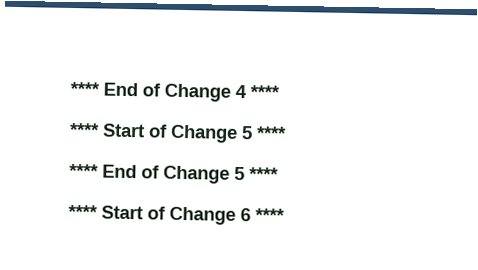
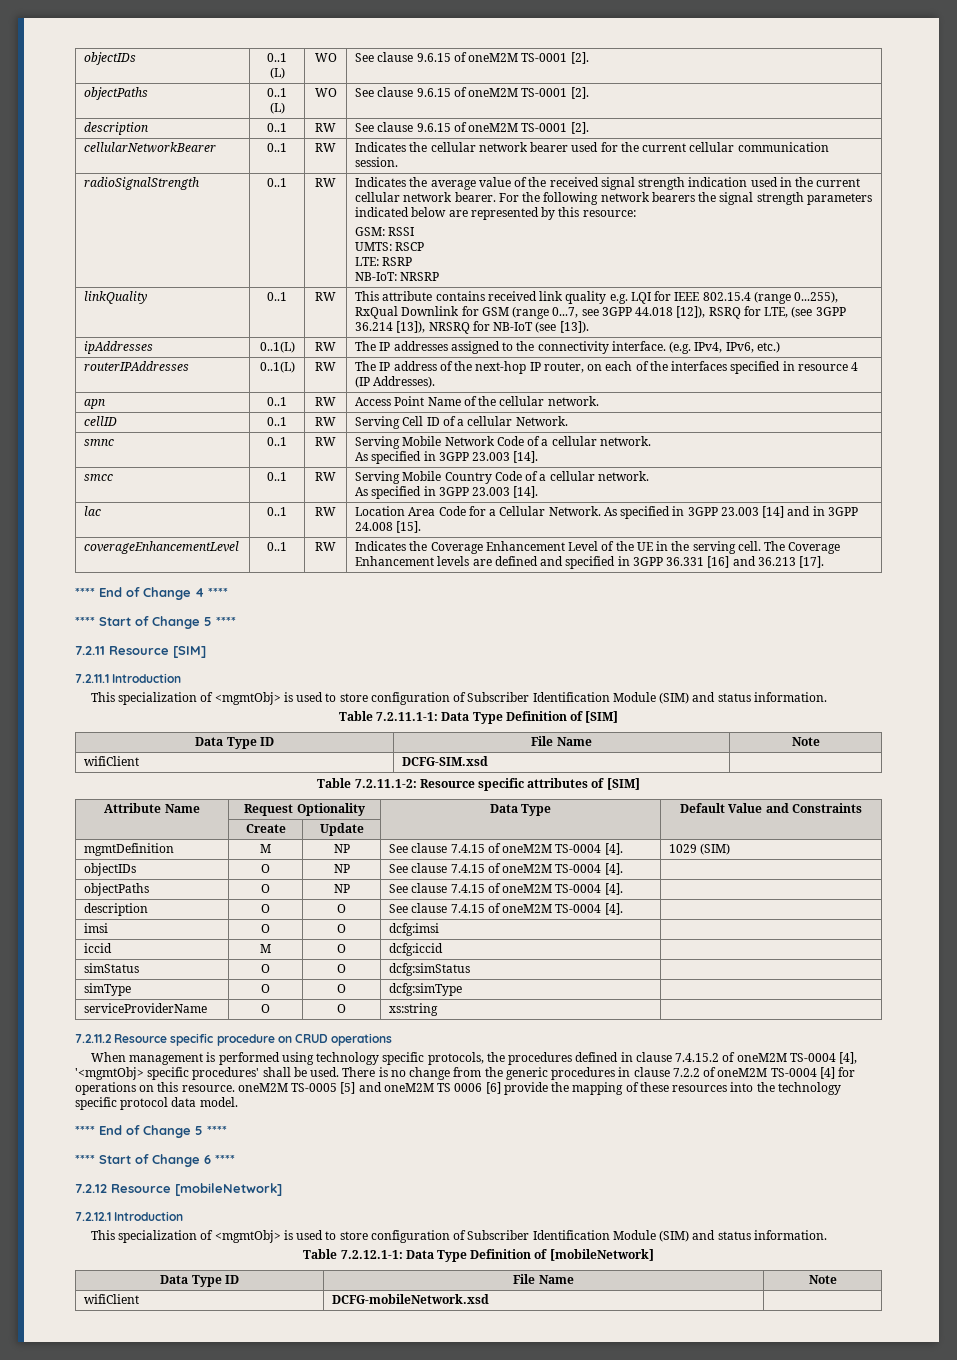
+ objectIDs | 0..1 (L) | WO | See clause 9.6.15 of oneM2M TS-0001 [2].
+ objectPaths | 0..1 (L) | WO | See clause 9.6.15 of oneM2M TS-0001 [2].
+ description | 0..1 | RW | See clause 9.6.15 of oneM2M TS-0001 [2].
+ cellularNetworkBearer | 0..1 | RW | Indicates the cellular network bearer used for the current cellular communication session.
+ radioSignalStrength | 0..1 | RW | Indicates the average value of the received signal strength indication used in the current cellular network bearer. For the following network bearers the signal strength parameters indicated below are represented by this resource:
+ GSM: RSSI
+ UMTS: RSCP
+ LTE: RSRP
+ NB-IoT: NRSRP
+ linkQuality | 0..1 | RW | This attribute contains received link quality e.g. LQI for IEEE 802.15.4 (range 0...255), RxQual Downlink for GSM (range 0...7, see 3GPP 44.018 [12]), RSRQ for LTE, (see 3GPP 36.214 [13]), NRSRQ for NB-IoT (see [13]).
+ ipAddresses | 0..1(L) | RW | The IP addresses assigned to the connectivity interface. (e.g. IPv4, IPv6, etc.)
+ routerIPAddresses | 0..1(L) | RW | The IP address of the next-hop IP router, on each of the interfaces specified in resource 4 (IP Addresses).
+ apn | 0..1 | RW | Access Point Name of the cellular network.
+ cellID | 0..1 | RW | Serving Cell ID of a cellular Network.
+ smnc | 0..1 | RW | Serving Mobile Network Code of a cellular network.
+ As specified in 3GPP 23.003 [14].
+ smcc | 0..1 | RW | Serving Mobile Country Code of a cellular network.
+ As specified in 3GPP 23.003 [14].
+ lac | 0..1 | RW | Location Area Code for a Cellular Network. As specified in 3GPP 23.003 [14] and in 3GPP 24.008 [15].
+ coverageEnhancementLevel | 0..1 | RW | Indicates the Coverage Enhancement Level of the UE in the serving cell. The Coverage Enhancement levels are defined and specified in 3GPP 36.331 [16] and 36.213 [17].
+ 7.2.11 Resource [SIM]
+ 7.2.11.1 Introduction
+ This specialization of <mgmtObj> is used to store configuration of Subscriber Identification Module (SIM) and status information.
+ Table 7.2.11.1-1: Data Type Definition of [SIM]
+ Data Type ID | File Name | Note
+ wifiClient | DCFG-SIM.xsd |
+ Table 7.2.11.1-2: Resource specific attributes of [SIM]
+ Attribute Name | Request Optionality | Data Type | Default Value and Constraints
+ | Create | Update | |
+ mgmtDefinition | M | NP | See clause 7.4.15 of oneM2M TS-0004 [4]. | 1029 (SIM)
+ objectIDs | O | NP | See clause 7.4.15 of oneM2M TS-0004 [4]. |
+ objectPaths | O | NP | See clause 7.4.15 of oneM2M TS-0004 [4]. |
+ description | O | O | See clause 7.4.15 of oneM2M TS-0004 [4]. |
+ imsi | O | O | dcfg:imsi |
+ iccid | M | O | dcfg:iccid |
+ simStatus | O | O | dcfg:simStatus |
+ simType | O | O | dcfg:simType |
+ serviceProviderName | O | O | xs:string |
+ 7.2.11.2 Resource specific procedure on CRUD operations
+ When management is performed using technology specific protocols, the procedures defined in clause 7.4.15.2 of oneM2M TS-0004 [4], '<mgmtObj> specific procedures' shall be used. There is no change from the generic procedures in clause 7.2.2 of oneM2M TS-0004 [4] for operations on this resource. oneM2M TS-0005 [5] and oneM2M TS 0006 [6] provide the mapping of these resources into the technology specific protocol data model.
+ 7.2.12 Resource [mobileNetwork]
+ 7.2.12.1 Introduction
+ This specialization of <mgmtObj> is used to store configuration of Subscriber Identification Module (SIM) and status information.
+ Table 7.2.12.1-1: Data Type Definition of [mobileNetwork]
+ Data Type ID | File Name | Note
+ wifiClient | DCFG-mobileNetwork.xsd |

